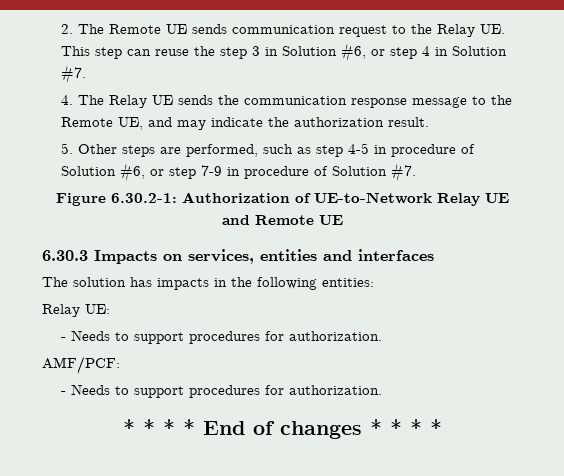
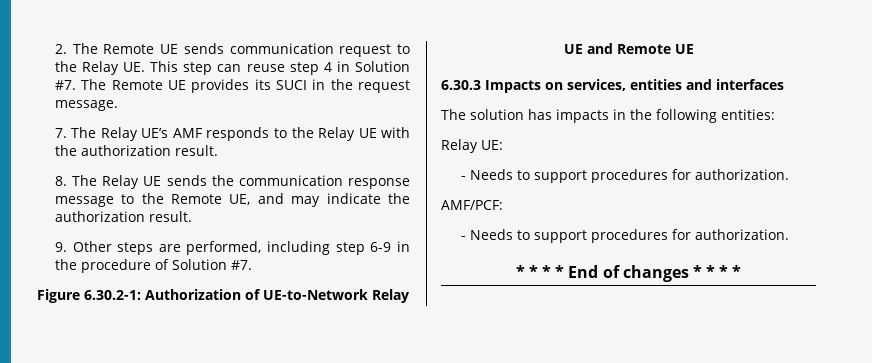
- 2. The Remote UE sends communication request to the Relay UE. This step can reuse the step 3 in Solution #6, or step 4 in Solution #7.
- 4. The Relay UE sends the communication response message to the Remote UE, and may indicate the authorization result.
+ 2. The Remote UE sends communication request to the Relay UE. This step can reuse step 4 in Solution #7. The Remote UE provides its SUCI in the request message.
+ 7. The Relay UE’s AMF responds to the Relay UE with the authorization result.
+ 8. The Relay UE sends the communication response message to the Remote UE, and may indicate the authorization result.
- 5. Other steps are performed, such as step 4-5 in procedure of Solution #6, or step 7-9 in procedure of Solution #7.
+ 9. Other steps are performed, including step 6-9 in the procedure of Solution #7.

